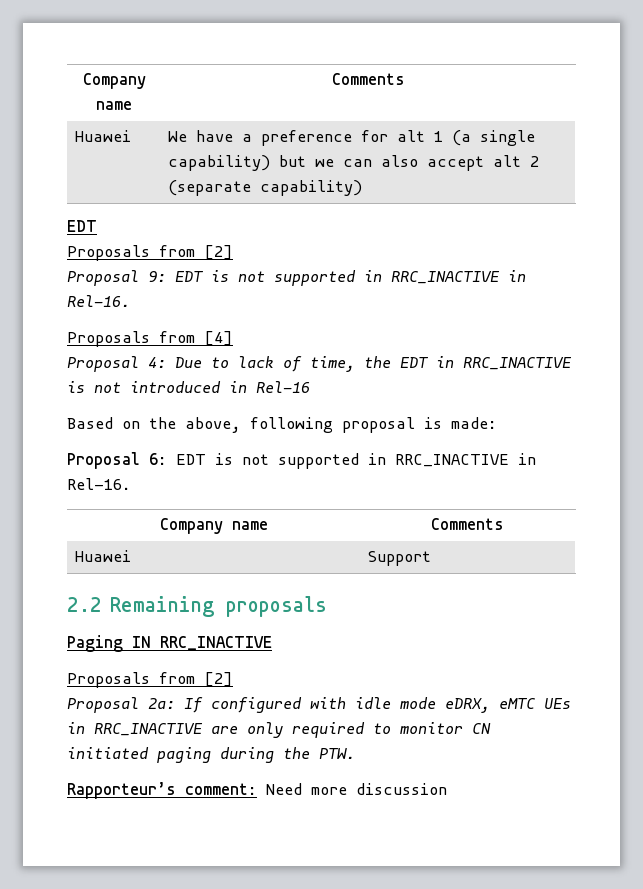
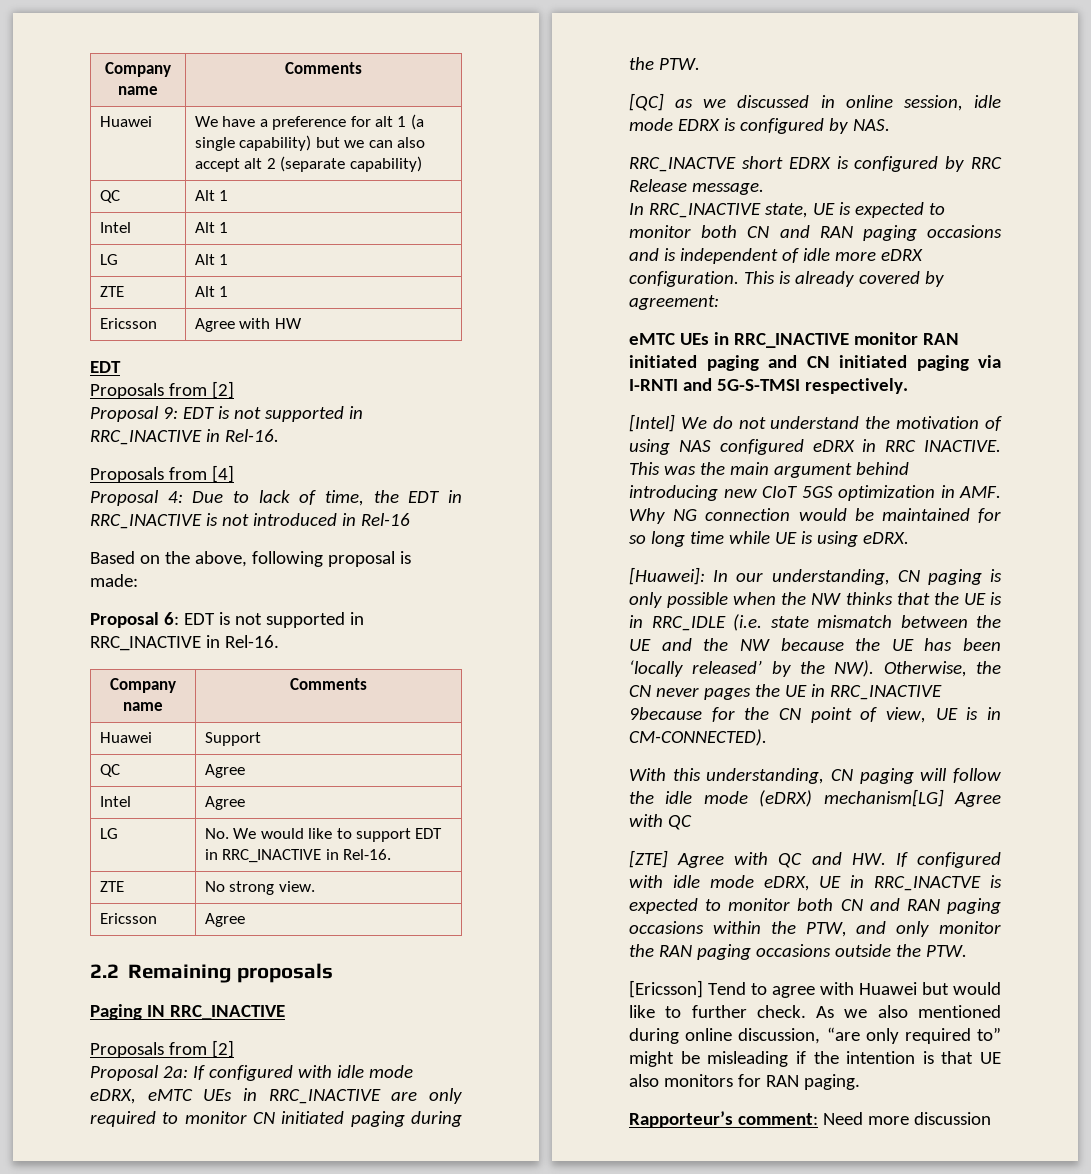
+ QC | Alt 1
+ Intel | Alt 1
+ LG | Alt 1
+ ZTE | Alt 1
+ Ericsson | Agree with HW
+ QC | Agree
+ Intel | Agree
+ LG | No. We would like to support EDT in RRC_INACTIVE in Rel-16.
+ ZTE | No strong view.
+ Ericsson | Agree
+ [QC] as we discussed in online session, idle mode EDRX is configured by NAS.
+ RRC_INACTVE short EDRX is configured by RRC Release message.
+ In RRC_INACTIVE state, UE is expected to monitor both CN and RAN paging occasions and is independent of idle more eDRX configuration. This is already covered by agreement:
+ eMTC UEs in RRC_INACTIVE monitor RAN initiated paging and CN initiated paging via I-RNTI and 5G-S-TMSI respectively.
+ [Intel] We do not understand the motivation of using NAS configured eDRX in RRC INACTIVE. This was the main argument behind introducing new CIoT 5GS optimization in AMF. Why NG connection would be maintained for so long time while UE is using eDRX.
+ [Huawei]: In our understanding, CN paging is only possible when the NW thinks that the UE is in RRC_IDLE (i.e. state mismatch between the UE and the NW because the UE has been ‘locally released’ by the NW). Otherwise, the CN never pages the UE in RRC_INACTIVE 9because for the CN point of view, UE is in CM-CONNECTED).
+ With this understanding, CN paging will follow the idle mode (eDRX) mechanism[LG] Agree with QC
+ [ZTE] Agree with QC and HW. If configured with idle mode eDRX, UE in RRC_INACTVE is expected to monitor both CN and RAN paging occasions within the PTW, and only monitor the RAN paging occasions outside the PTW.
+ [Ericsson] Tend to agree with Huawei but would like to further check. As we also mentioned during online discussion, “are only required to” might be misleading if the intention is that UE also monitors for RAN paging.

